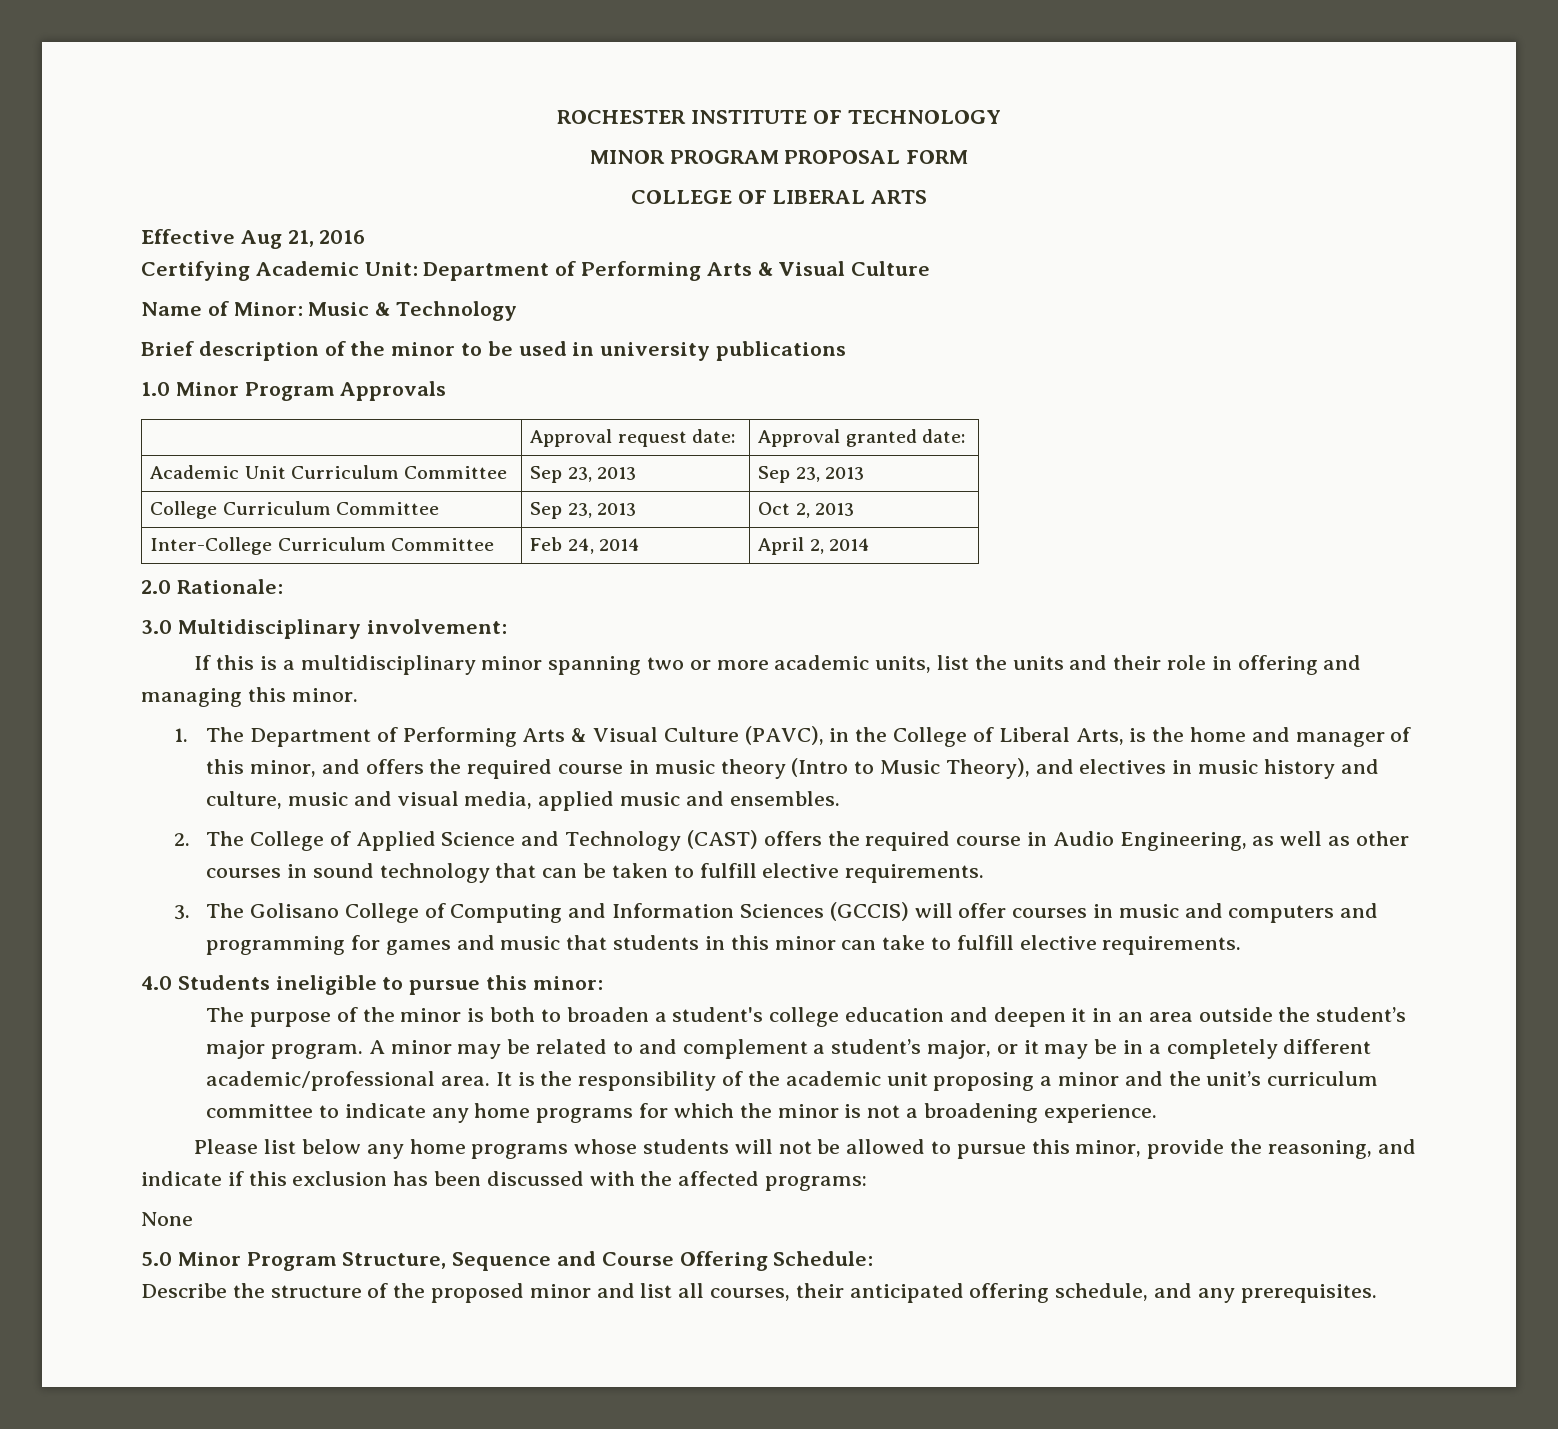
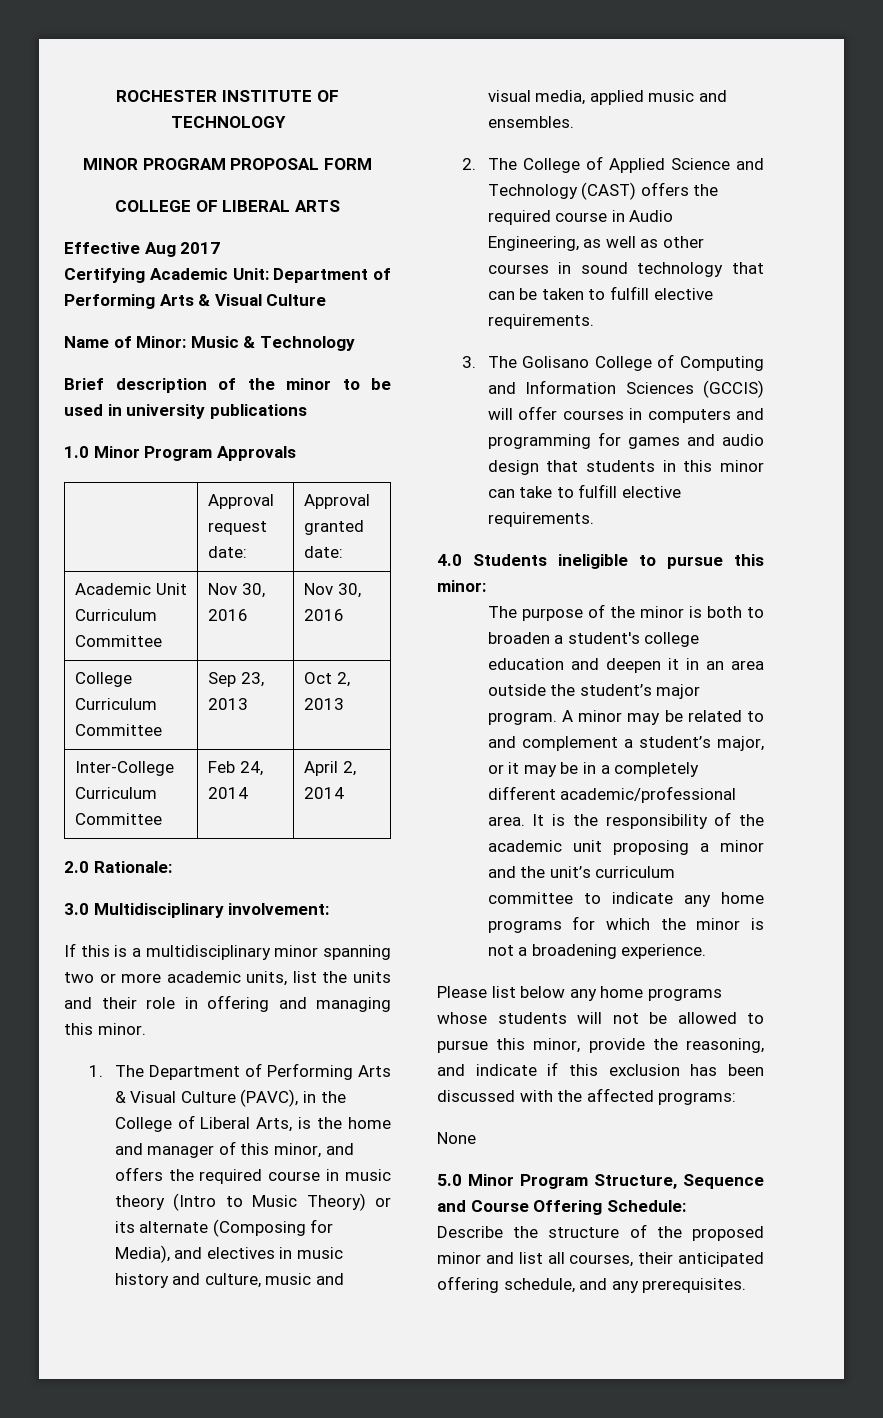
- Effective Aug 21, 2016
+ Effective Aug 2017
- Academic Unit Curriculum Committee | Sep 23, 2013 | Sep 23, 2013
+ Academic Unit Curriculum Committee | Nov 30, 2016 | Nov 30, 2016
- 1. The Department of Performing Arts & Visual Culture (PAVC), in the College of Liberal Arts, is the home and manager of this minor, and offers the required course in music theory (Intro to Music Theory), and electives in music history and culture, music and visual media, applied music and ensembles.
+ 1. The Department of Performing Arts & Visual Culture (PAVC), in the College of Liberal Arts, is the home and manager of this minor, and offers the required course in music theory (Intro to Music Theory) or its alternate (Composing for Media), and electives in music history and culture, music and visual media, applied music and ensembles.
- 3. The Golisano College of Computing and Information Sciences (GCCIS) will offer courses in music and computers and programming for games and music that students in this minor can take to fulfill elective requirements.
+ 3. The Golisano College of Computing and Information Sciences (GCCIS) will offer courses in computers and programming for games and audio design that students in this minor can take to fulfill elective requirements.

